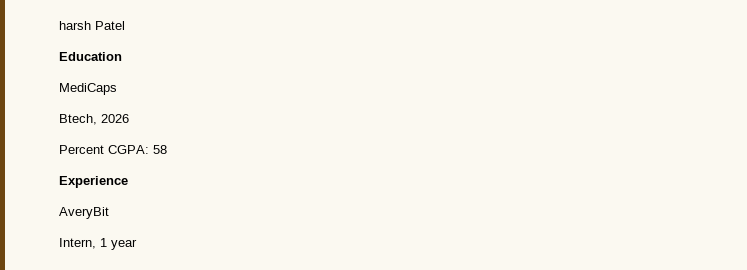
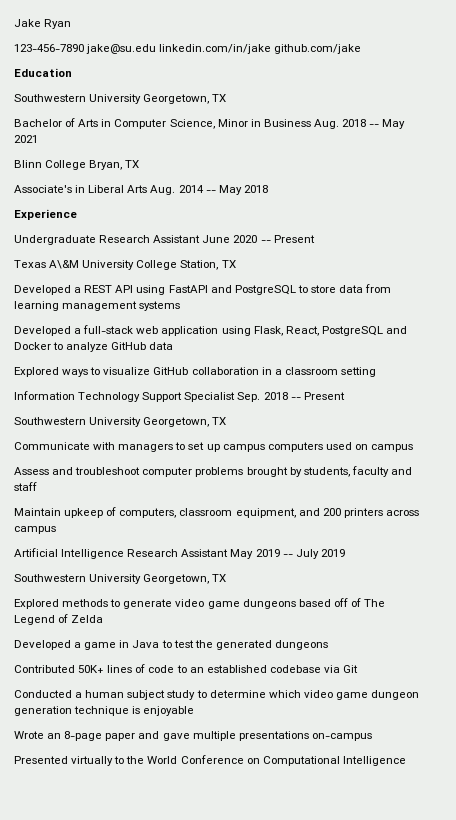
- harsh Patel
+ Jake Ryan
+ 123-456-7890 jake@su.edu linkedin.com/in/jake github.com/jake
  Education
- MediCaps
- Btech, 2026
- Percent CGPA: 58
+ Southwestern University Georgetown, TX
+ Bachelor of Arts in Computer Science, Minor in Business Aug. 2018 -- May 2021
+ Blinn College Bryan, TX
+ Associate's in Liberal Arts Aug. 2014 -- May 2018
  Experience
- AveryBit
- Intern, 1 year
+ Undergraduate Research Assistant June 2020 -- Present
+ Texas A\&M University College Station, TX
+ Developed a REST API using FastAPI and PostgreSQL to store data from learning management systems
+ Developed a full-stack web application using Flask, React, PostgreSQL and Docker to analyze GitHub data
+ Explored ways to visualize GitHub collaboration in a classroom setting
+ Information Technology Support Specialist Sep. 2018 -- Present
+ Southwestern University Georgetown, TX
+ Communicate with managers to set up campus computers used on campus
+ Assess and troubleshoot computer problems brought by students, faculty and staff
+ Maintain upkeep of computers, classroom equipment, and 200 printers across campus
+ Artificial Intelligence Research Assistant May 2019 -- July 2019
+ Southwestern University Georgetown, TX
+ Explored methods to generate video game dungeons based off of The Legend of Zelda
+ Developed a game in Java to test the generated dungeons
+ Contributed 50K+ lines of code to an established codebase via Git
+ Conducted a human subject study to determine which video game dungeon generation technique is enjoyable
+ Wrote an 8-page paper and gave multiple presentations on-campus
+ Presented virtually to the World Conference on Computational Intelligence

